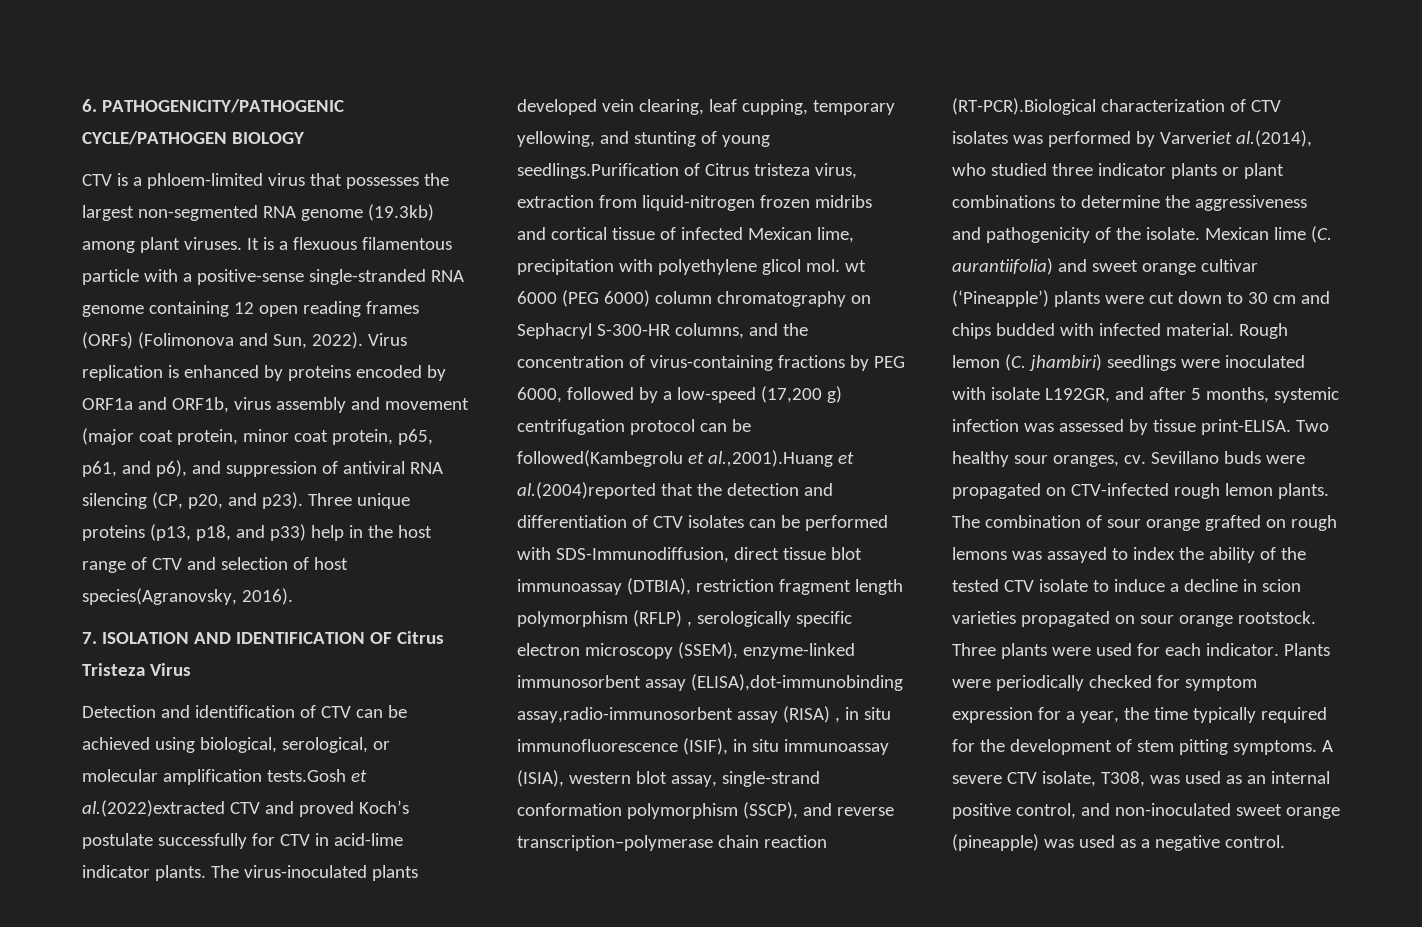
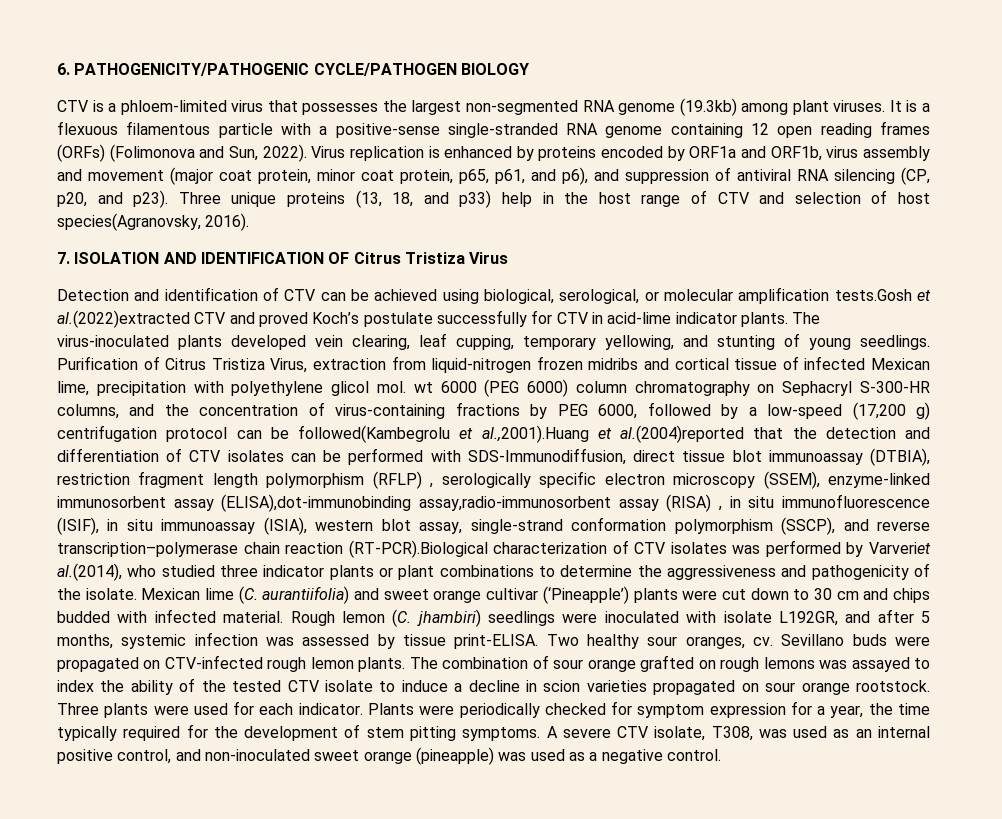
- Three unique proteins (p13, p18, and p33) help in the host range of CTV and selection of host species(Agranovsky, 2016).
+ Three unique proteins (13, 18, and p33) help in the host range of CTV and selection of host species(Agranovsky, 2016).
- 7. ISOLATION AND IDENTIFICATION OF Citrus Tristeza Virus
+ 7. ISOLATION AND IDENTIFICATION OF Citrus Tristiza Virus
- The virus-inoculated plants developed vein clearing, leaf cupping, temporary yellowing, and stunting of young seedlings.Purification of Citrus tristeza virus, extraction from liquid-nitrogen frozen midribs and cortical tissue of infected Mexican lime, precipitation with polyethylene glicol mol. wt 6000 (PEG 6000) column chromatography on Sephacryl S-300-HR columns, and the concentration of virus-containing fractions by PEG 6000, followed by a low-speed (17,200 g) centrifugation protocol can be followed(Kambegrolu et al.,2001).Huang et al.(2004)reported that the detection and differentiation of CTV isolates can be performed with SDS-Immunodiffusion, direct tissue blot immunoassay (DTBIA), restriction fragment length polymorphism (RFLP) , serologically specific electron microscopy (SSEM), enzyme-linked immunosorbent assay (ELISA),dot-immunobinding assay,radio-immunosorbent assay (RISA) , in situ immunofluorescence (ISIF), in situ immunoassay (ISIA), western blot assay, single-strand conformation polymorphism (SSCP), and reverse transcription–polymerase chain reaction (RT-PCR).Biological characterization of CTV isolates was performed by Varveriet al.(2014), who studied three indicator plants or plant combinations to determine the aggressiveness and pathogenicity of the isolate.
+ The virus-inoculated plants developed vein clearing, leaf cupping, temporary yellowing, and stunting of young seedlings. Purification of Citrus Tristiza Virus, extraction from liquid-nitrogen frozen midribs and cortical tissue of infected Mexican lime, precipitation with polyethylene glicol mol. wt 6000 (PEG 6000) column chromatography on Sephacryl S-300-HR columns, and the concentration of virus-containing fractions by PEG 6000, followed by a low-speed (17,200 g) centrifugation protocol can be followed(Kambegrolu et al.,2001).Huang et al.(2004)reported that the detection and differentiation of CTV isolates can be performed with SDS-Immunodiffusion, direct tissue blot immunoassay (DTBIA), restriction fragment length polymorphism (RFLP) , serologically specific electron microscopy (SSEM), enzyme-linked immunosorbent assay (ELISA),dot-immunobinding assay,radio-immunosorbent assay (RISA) , in situ immunofluorescence (ISIF), in situ immunoassay (ISIA), western blot assay, single-strand conformation polymorphism (SSCP), and reverse transcription–polymerase chain reaction (RT-PCR).Biological characterization of CTV isolates was performed by Varveriet al.(2014), who studied three indicator plants or plant combinations to determine the aggressiveness and pathogenicity of the isolate.

